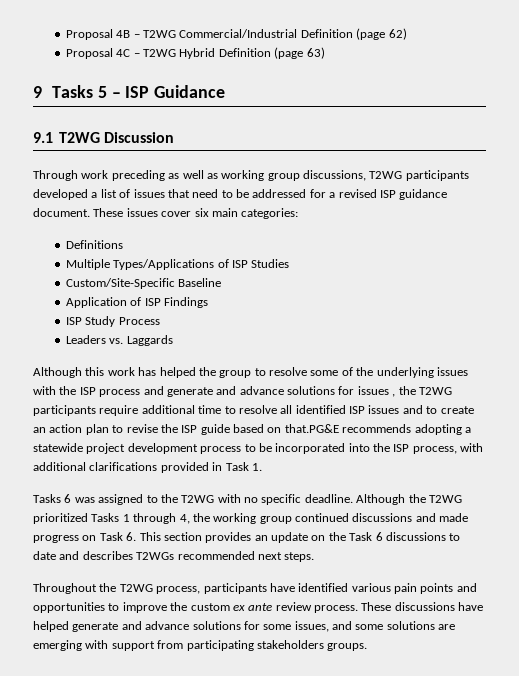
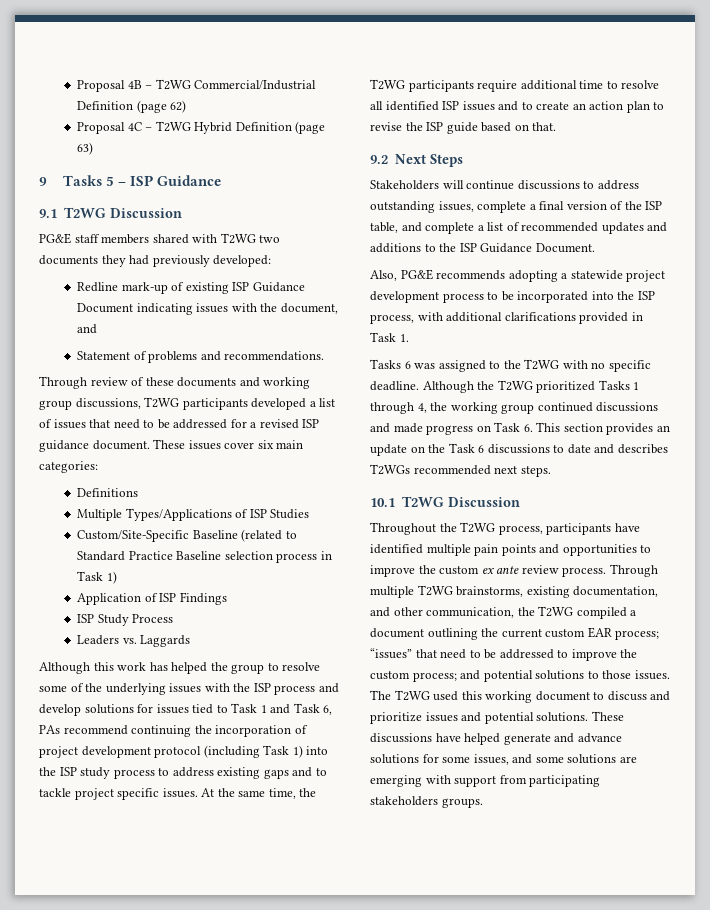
- Through work preceding as well as working group discussions, T2WG participants developed a list of issues that need to be addressed for a revised ISP guidance document.
+ PG&E staff members shared with T2WG two documents they had previously developed:
+ Redline mark-up of existing ISP Guidance Document indicating issues with the document, and
+ Statement of problems and recommendations.
+ Through review of these documents and working group discussions, T2WG participants developed a list of issues that need to be addressed for a revised ISP guidance document.
- Custom/Site-Specific Baseline
+ Custom/Site-Specific Baseline (related to Standard Practice Baseline selection process in Task 1)
- Although this work has helped the group to resolve some of the underlying issues with the ISP process and generate and advance solutions for issues , the T2WG participants require additional time to resolve all identified ISP issues and to create an action plan to revise the ISP guide based on that.PG&E recommends adopting a statewide project development process to be incorporated into the ISP process, with additional clarifications provided in Task 1.
+ Although this work has helped the group to resolve some of the underlying issues with the ISP process and develop solutions for issues tied to Task 1 and Task 6, PAs recommend continuing the incorporation of project development protocol (including Task 1) into the ISP study process to address existing gaps and to tackle project specific issues. At the same time, the T2WG participants require additional time to resolve all identified ISP issues and to create an action plan to revise the ISP guide based on that.
+ 9.2 Next Steps
+ Stakeholders will continue discussions to address outstanding issues, complete a final version of the ISP table, and complete a list of recommended updates and additions to the ISP Guidance Document.
+ Also, PG&E recommends adopting a statewide project development process to be incorporated into the ISP process, with additional clarifications provided in Task 1.
+ 10.1 T2WG Discussion
- Throughout the T2WG process, participants have identified various pain points and opportunities to improve the custom ex ante review process.
+ Throughout the T2WG process, participants have identified multiple pain points and opportunities to improve the custom ex ante review process.
+ Through multiple T2WG brainstorms, existing documentation, and other communication, the T2WG compiled a document outlining the current custom EAR process; “issues” that need to be addressed to improve the custom process; and potential solutions to those issues. The T2WG used this working document to discuss and prioritize issues and potential solutions.

